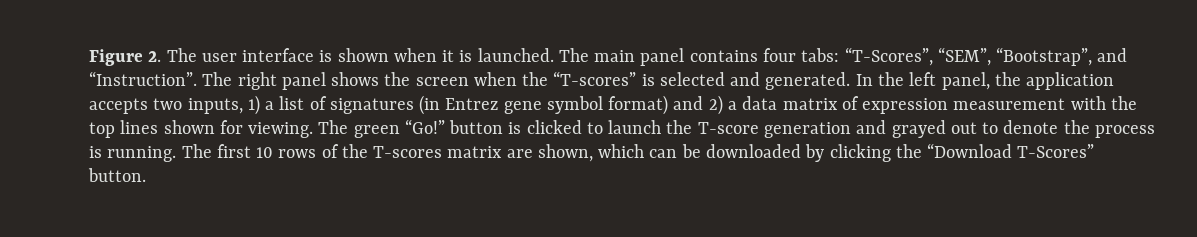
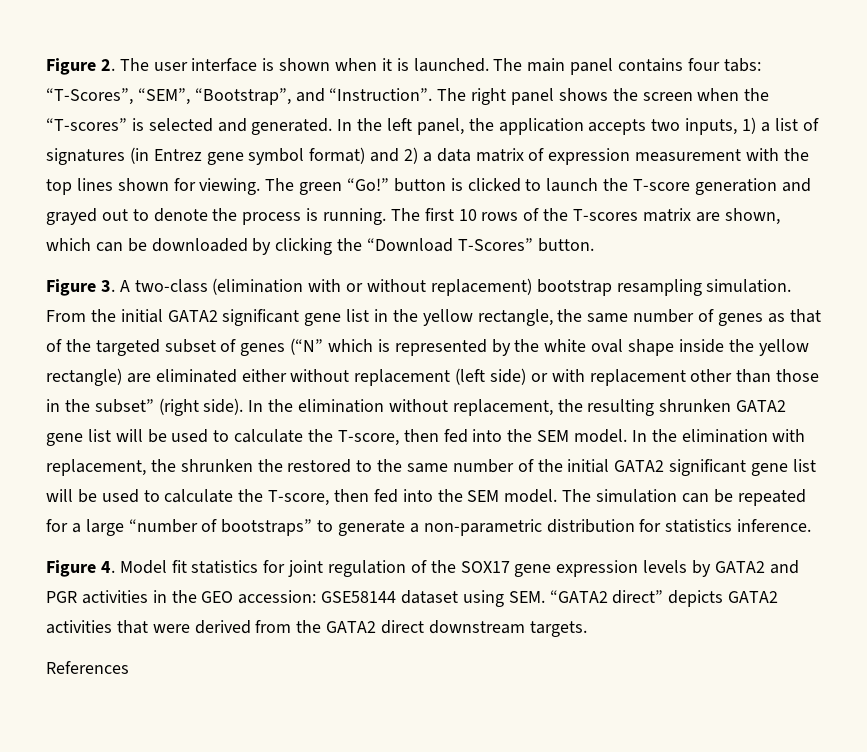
+ Figure 3. A two-class (elimination with or without replacement) bootstrap resampling simulation. From the initial GATA2 significant gene list in the yellow rectangle, the same number of genes as that of the targeted subset of genes (“N” which is represented by the white oval shape inside the yellow rectangle) are eliminated either without replacement (left side) or with replacement other than those in the subset” (right side). In the elimination without replacement, the resulting shrunken GATA2 gene list will be used to calculate the T-score, then fed into the SEM model. In the elimination with replacement, the shrunken the restored to the same number of the initial GATA2 significant gene list will be used to calculate the T-score, then fed into the SEM model. The simulation can be repeated for a large “number of bootstraps” to generate a non-parametric distribution for statistics inference.
+ Figure 4. Model fit statistics for joint regulation of the SOX17 gene expression levels by GATA2 and PGR activities in the GEO accession: GSE58144 dataset using SEM. “GATA2 direct” depicts GATA2 activities that were derived from the GATA2 direct downstream targets.
+ References

